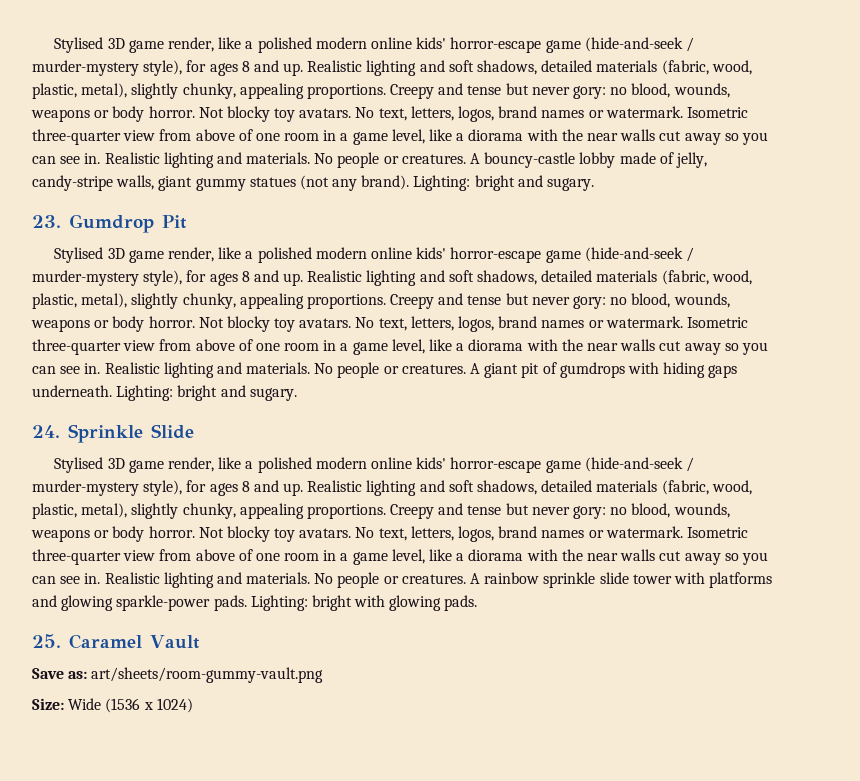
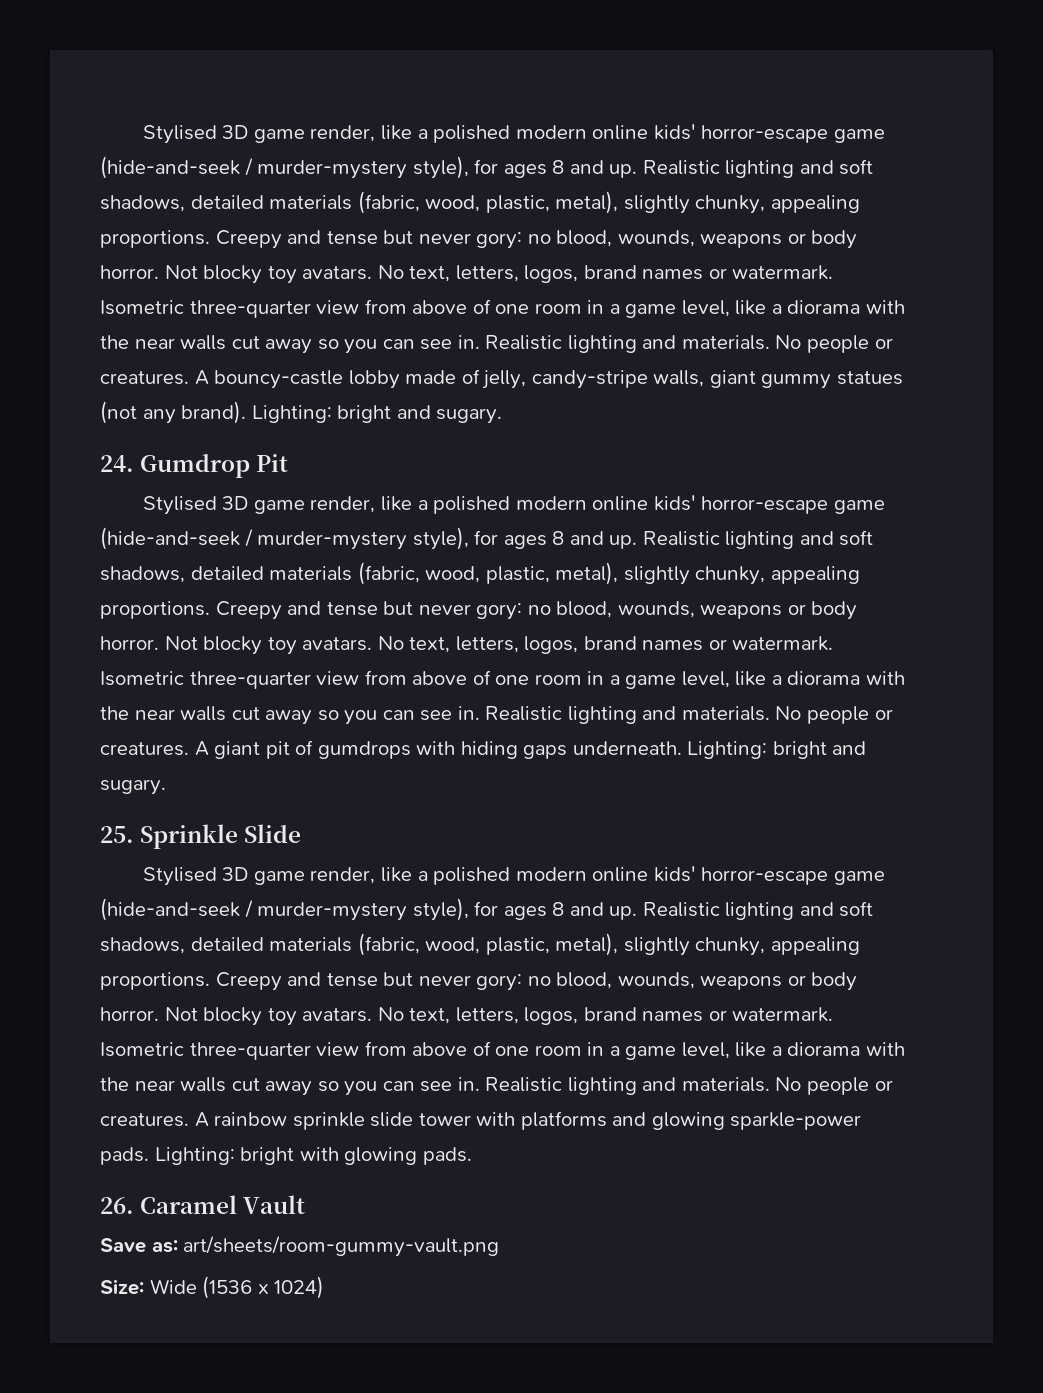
- 23. Gumdrop Pit
+ 24. Gumdrop Pit
- 24. Sprinkle Slide
+ 25. Sprinkle Slide
- 25. Caramel Vault
+ 26. Caramel Vault

